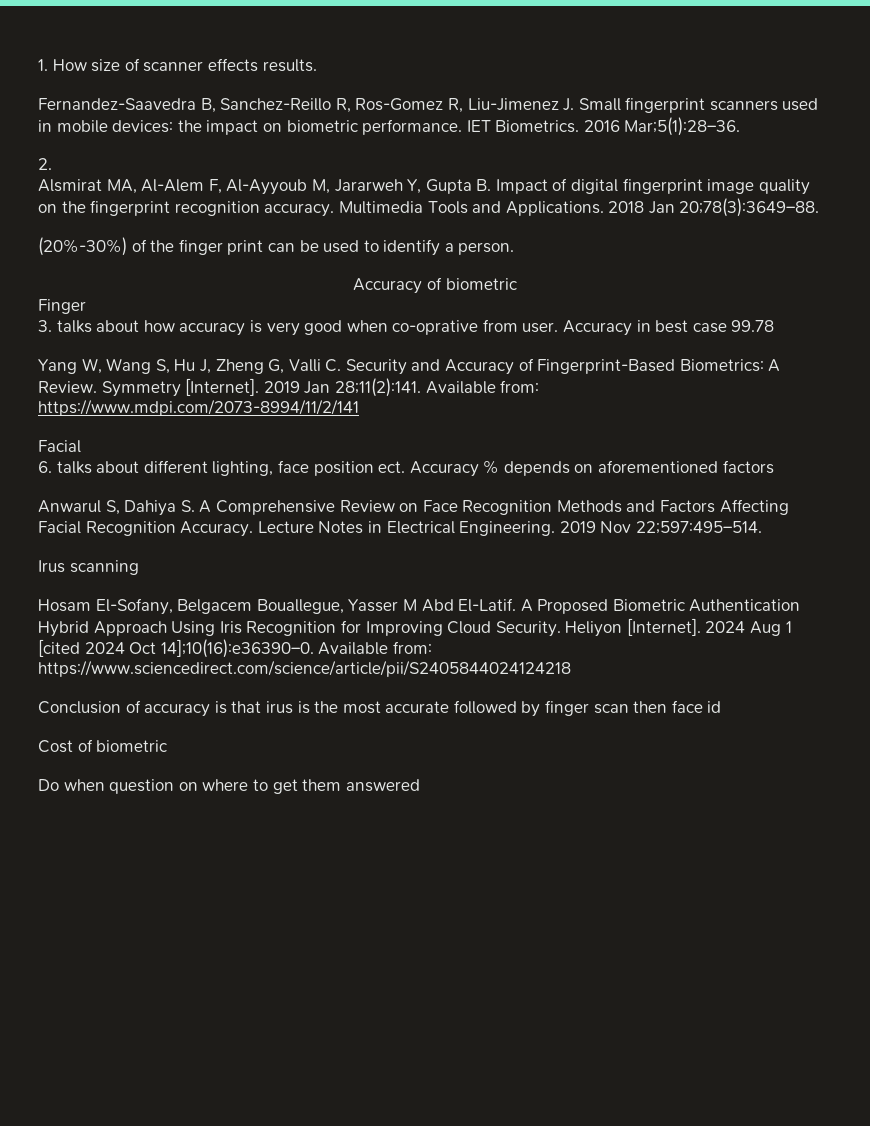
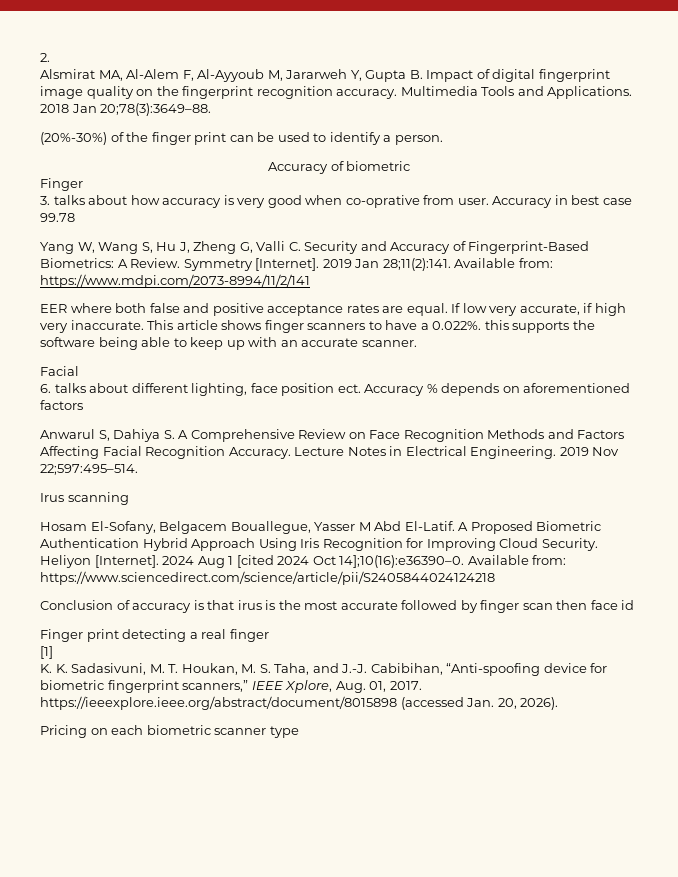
- 1. How size of scanner effects results.
- Fernandez‐Saavedra B, Sanchez‐Reillo R, Ros‐Gomez R, Liu‐Jimenez J. Small fingerprint scanners used in mobile devices: the impact on biometric performance. IET Biometrics. 2016 Mar;5(1):28–36.
+ EER where both false and positive acceptance rates are equal. If low very accurate, if high very inaccurate. This article shows finger scanners to have a 0.022%. this supports the software being able to keep up with an accurate scanner.
- Cost of biometric
- Do when question on where to get them answered
+ Finger print detecting a real finger
+ [1]
+ K. K. Sadasivuni, M. T. Houkan, M. S. Taha, and J.-J. Cabibihan, “Anti-spoofing device for biometric fingerprint scanners,” IEEE Xplore, Aug. 01, 2017. https://ieeexplore.ieee.org/abstract/document/8015898 (accessed Jan. 20, 2026).
+ Pricing on each biometric scanner type

